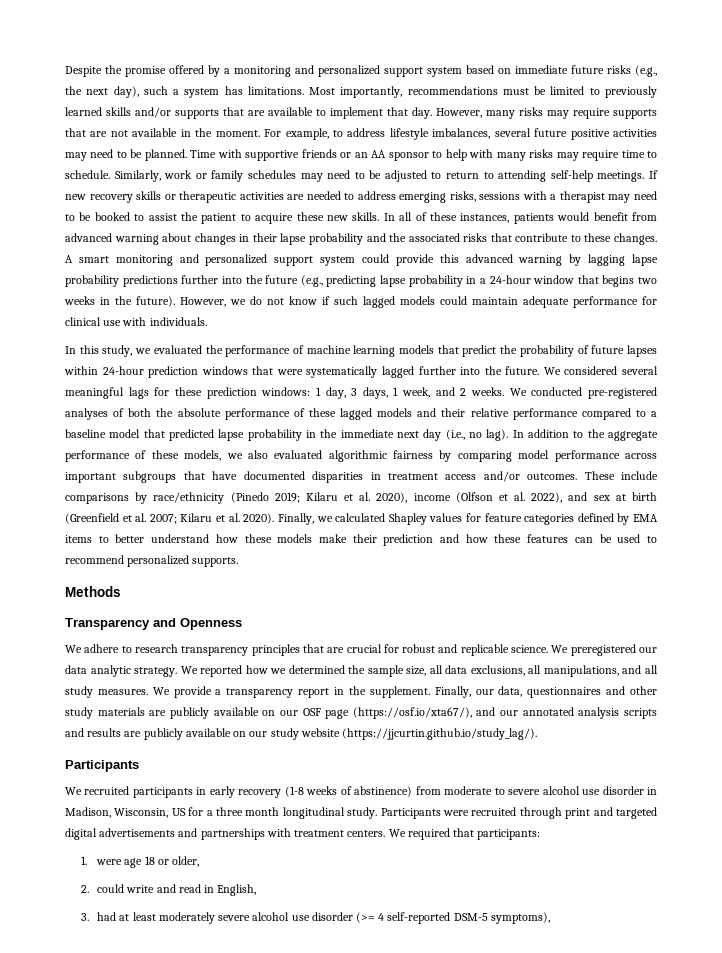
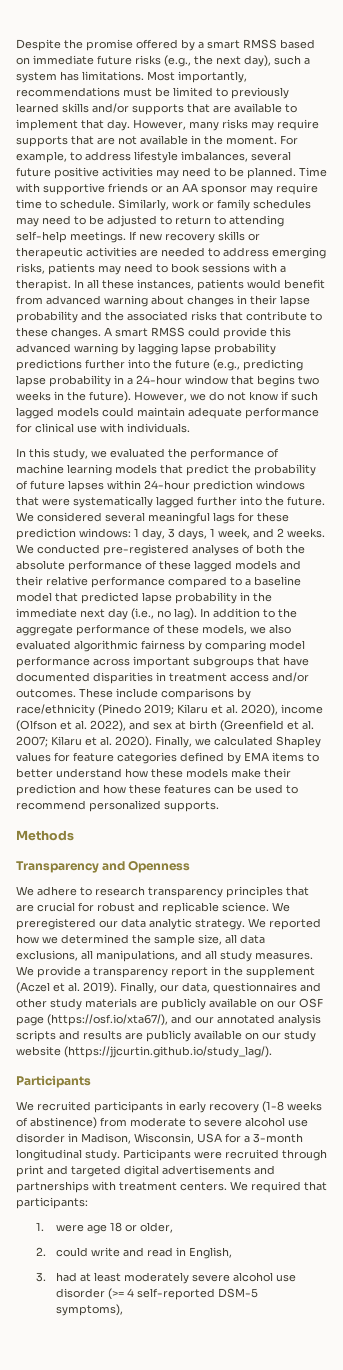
- Despite the promise offered by a monitoring and personalized support system based on immediate future risks (e.g., the next day), such a system has limitations.
+ Despite the promise offered by a smart RMSS based on immediate future risks (e.g., the next day), such a system has limitations.
- Time with supportive friends or an AA sponsor to help with many risks may require time to schedule.
+ Time with supportive friends or an AA sponsor may require time to schedule.
- If new recovery skills or therapeutic activities are needed to address emerging risks, sessions with a therapist may need to be booked to assist the patient to acquire these new skills.
+ If new recovery skills or therapeutic activities are needed to address emerging risks, patients may need to book sessions with a therapist.
- In all of these instances, patients would benefit from advanced warning about changes in their lapse probability and the associated risks that contribute to these changes.
+ In all these instances, patients would benefit from advanced warning about changes in their lapse probability and the associated risks that contribute to these changes.
- A smart monitoring and personalized support system could provide this advanced warning by lagging lapse probability predictions further into the future (e.g., predicting lapse probability in a 24-hour window that begins two weeks in the future).
+ A smart RMSS could provide this advanced warning by lagging lapse probability predictions further into the future (e.g., predicting lapse probability in a 24-hour window that begins two weeks in the future).
- We provide a transparency report in the supplement.
+ We provide a transparency report in the supplement (Aczel et al. 2019).
- We recruited participants in early recovery (1-8 weeks of abstinence) from moderate to severe alcohol use disorder in Madison, Wisconsin, US for a three month longitudinal study.
+ We recruited participants in early recovery (1-8 weeks of abstinence) from moderate to severe alcohol use disorder in Madison, Wisconsin, USA for a 3-month longitudinal study.

